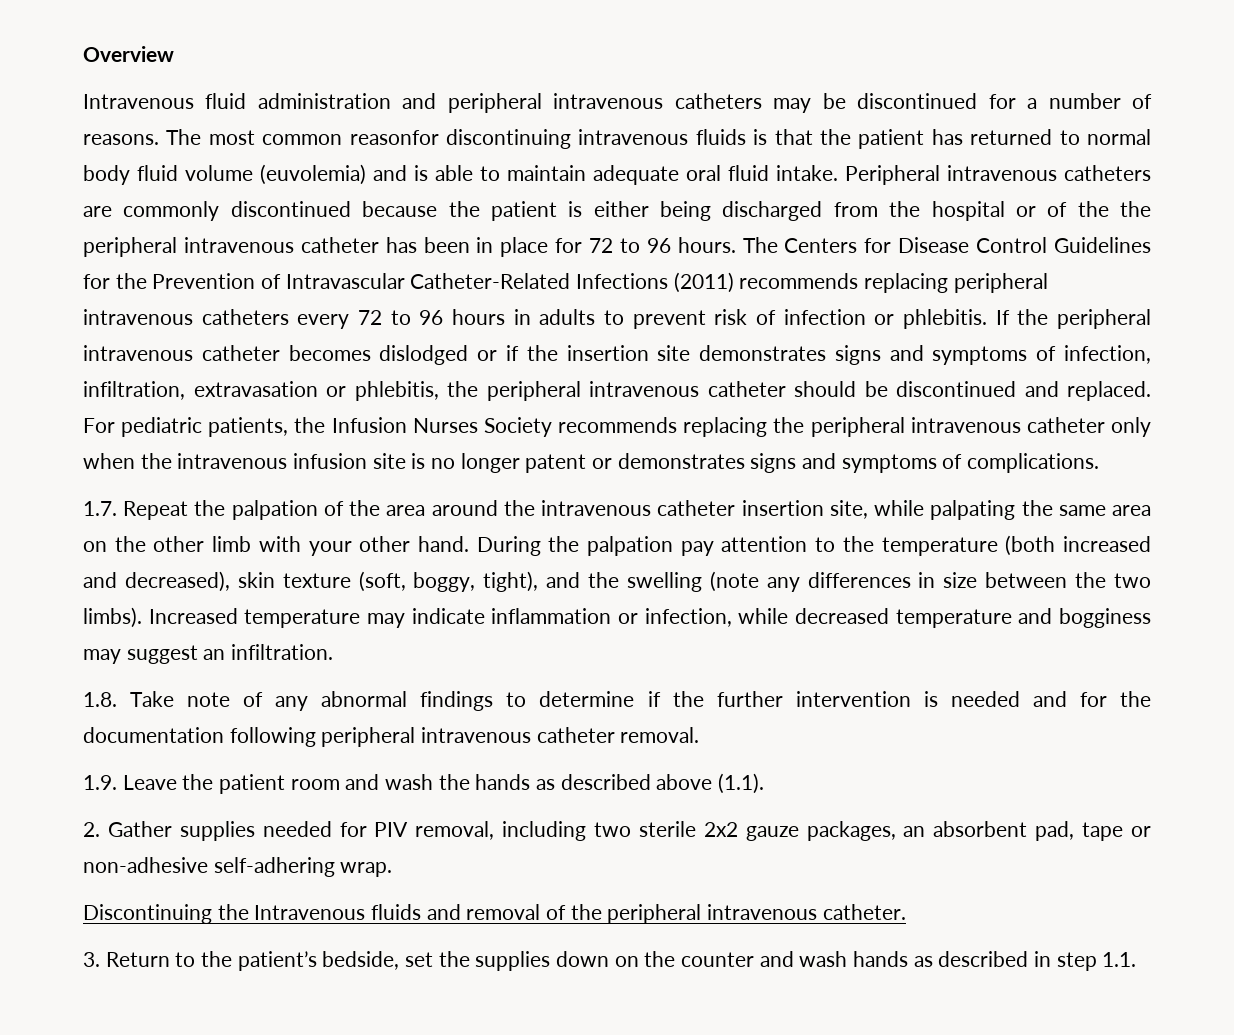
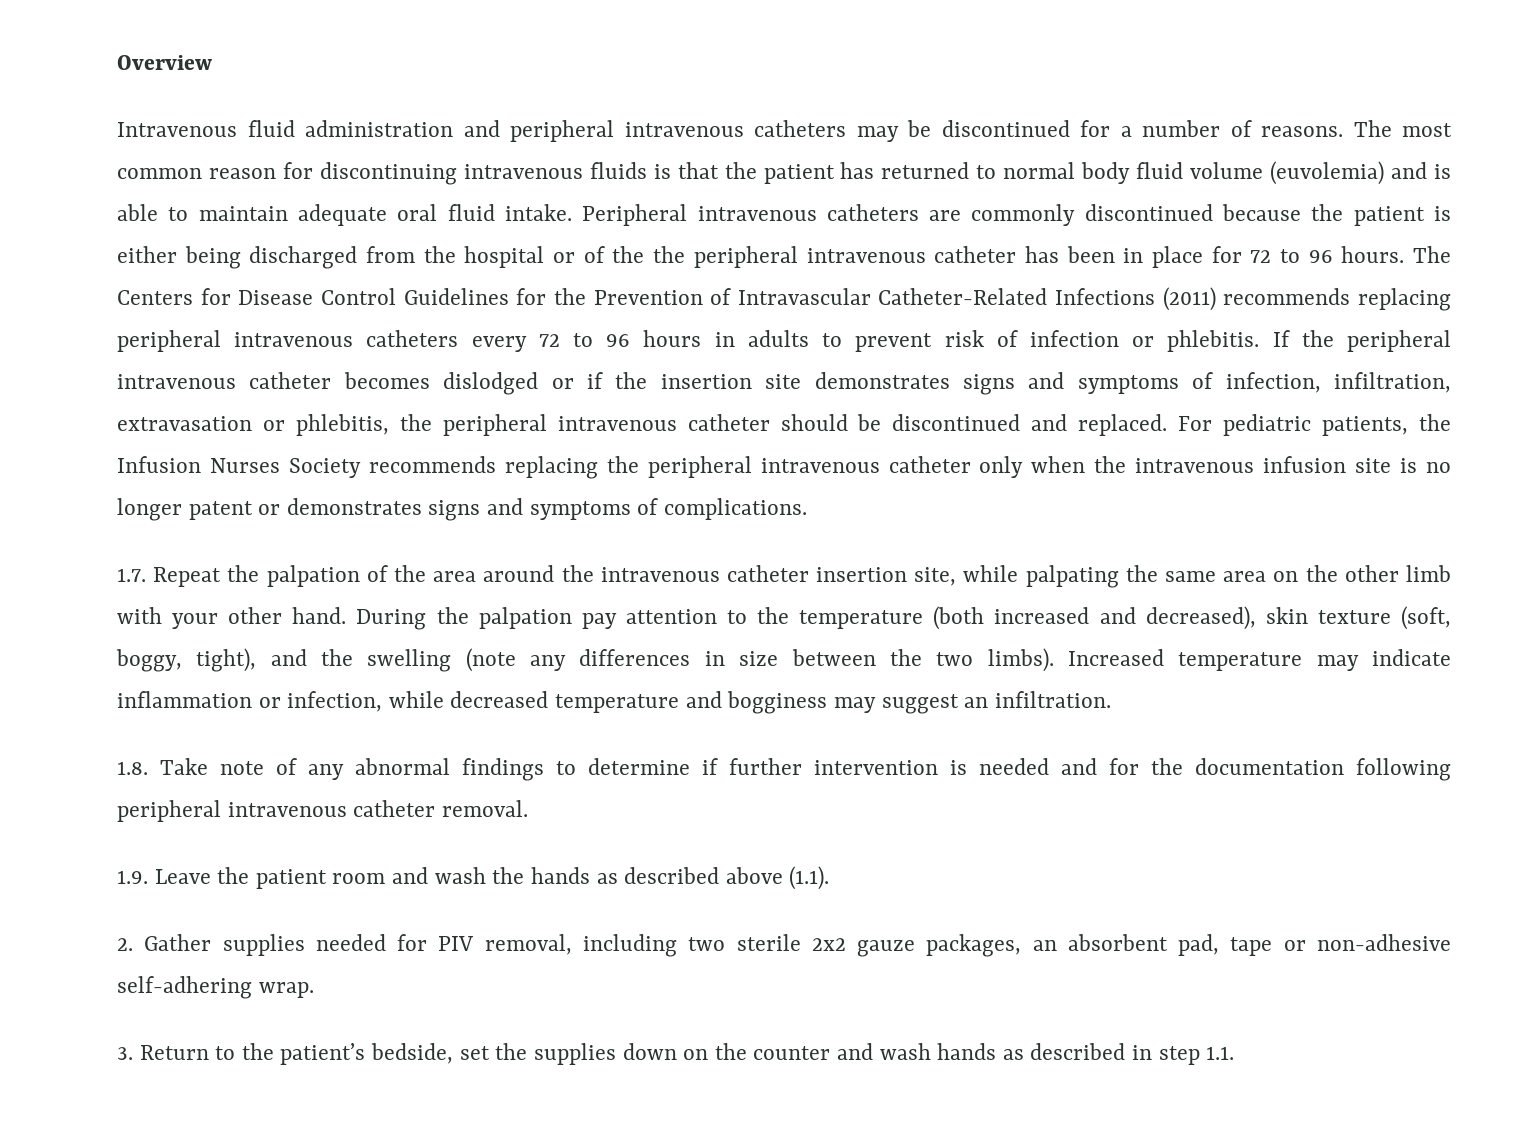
- The most common reasonfor discontinuing intravenous fluids is that the patient has returned to normal body fluid volume (euvolemia) and is able to maintain adequate oral fluid intake.
+ The most common reason for discontinuing intravenous fluids is that the patient has returned to normal body fluid volume (euvolemia) and is able to maintain adequate oral fluid intake.
- 1.8. Take note of any abnormal findings to determine if the further intervention is needed and for the documentation following peripheral intravenous catheter removal.
+ 1.8. Take note of any abnormal findings to determine if further intervention is needed and for the documentation following peripheral intravenous catheter removal.
- Discontinuing the Intravenous fluids and removal of the peripheral intravenous catheter.

